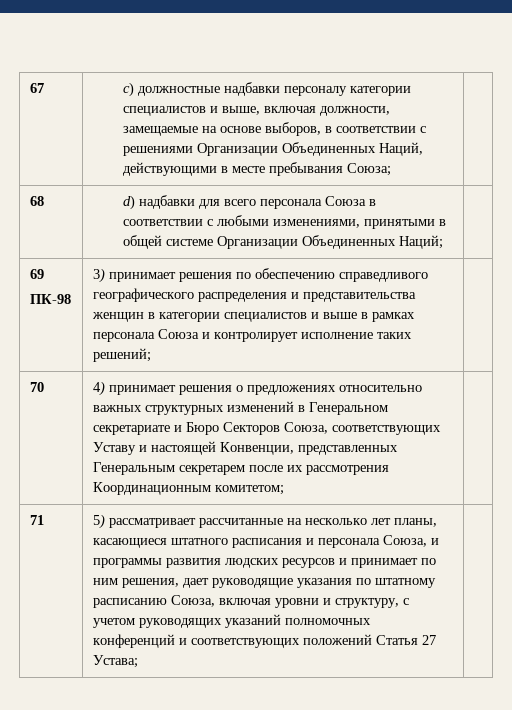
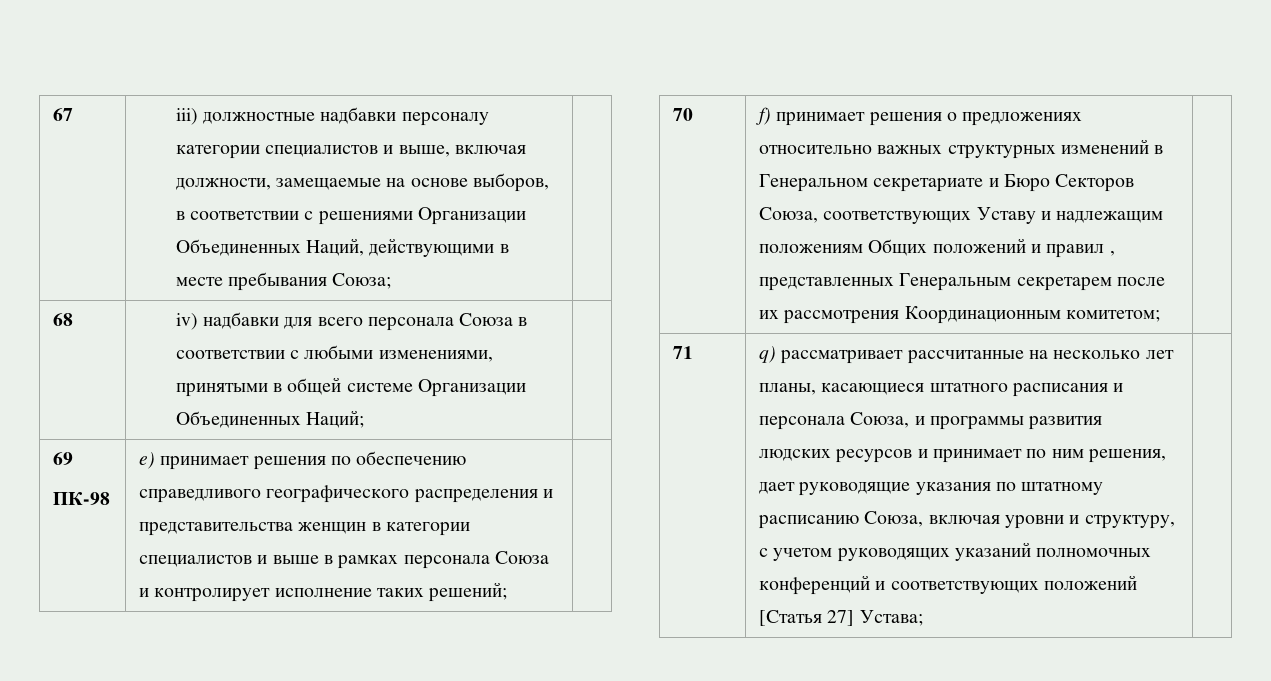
- 67 | с) должностные надбавки персоналу категории специалистов и выше, включая должности, замещаемые на основе выборов, в соответствии с решениями Организации Объединенных Наций, действующими в месте пребывания Союза; |
+ 67 | iii) должностные надбавки персоналу категории специалистов и выше, включая должности, замещаемые на основе выборов, в соответствии с решениями Организации Объединенных Наций, действующими в месте пребывания Союза; |
- 68 | d) надбавки для всего персонала Союза в соответствии с любыми изменениями, принятыми в общей системе Организации Объединенных Наций; |
+ 68 | iv) надбавки для всего персонала Союза в соответствии с любыми изменениями, принятыми в общей системе Организации Объединенных Наций; |
  69
- ПК-98 | 3) принимает решения по обеспечению справедливого географического распределения и представительства женщин в категории специалистов и выше в рамках персонала Союза и контролирует исполнение таких решений; |
+ ПК-98 | e) принимает решения по обеспечению справедливого географического распределения и представительства женщин в категории специалистов и выше в рамках персонала Союза и контролирует исполнение таких решений; |
- 70 | 4) принимает решения о предложениях относительно важных структурных изменений в Генеральном секретариате и Бюро Секторов Союза, соответствующих Уставу и настоящей Конвенции, представленных Генеральным секретарем после их рассмотрения Координационным комитетом; |
+ 70 | f) принимает решения о предложениях относительно важных структурных изменений в Генеральном секретариате и Бюро Секторов Союза, соответствующих Уставу и надлежащим положениям Общих положений и правил , представленных Генеральным секретарем после их рассмотрения Координационным комитетом; |
- 5) рассматривает рассчитанные на несколько лет планы, касающиеся штатного расписания и персонала Союза, и программы развития людских ресурсов и принимает по ним решения, дает руководящие указания по штатному расписанию Союза, включая уровни и структуру, с учетом руководящих указаний полномочных конференций и соответствующих положений Статья 27 Устава;
+ q) рассматривает рассчитанные на несколько лет планы, касающиеся штатного расписания и персонала Союза, и программы развития людских ресурсов и принимает по ним решения, дает руководящие указания по штатному расписанию Союза, включая уровни и структуру, с учетом руководящих указаний полномочных конференций и соответствующих положений [Статья 27] Устава;

